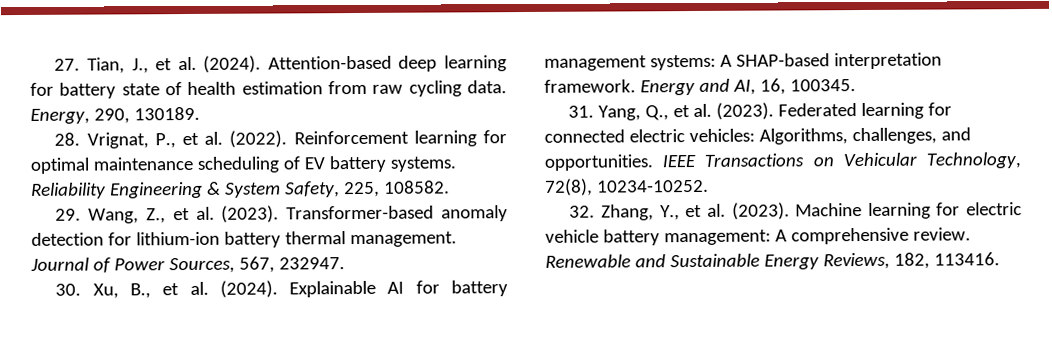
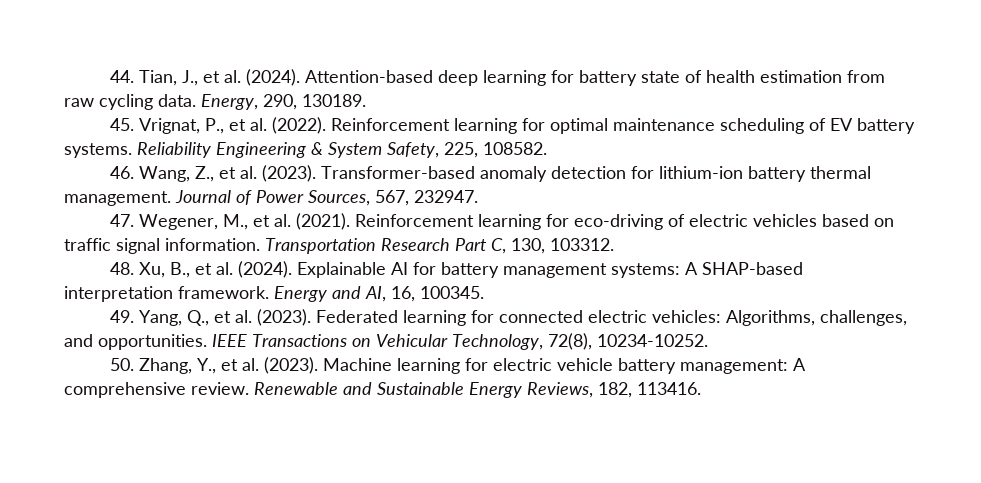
- 27. Tian, J., et al. (2024).
+ 44. Tian, J., et al. (2024).
- 28. Vrignat, P., et al. (2022).
+ 45. Vrignat, P., et al. (2022).
- 29. Wang, Z., et al. (2023).
+ 46. Wang, Z., et al. (2023).
- 30. Xu, B., et al. (2024).
+ 47. Wegener, M., et al. (2021). Reinforcement learning for eco-driving of electric vehicles based on traffic signal information. Transportation Research Part C, 130, 103312.
+ 48. Xu, B., et al. (2024).
- 31. Yang, Q., et al. (2023).
+ 49. Yang, Q., et al. (2023).
- 32. Zhang, Y., et al. (2023).
+ 50. Zhang, Y., et al. (2023).

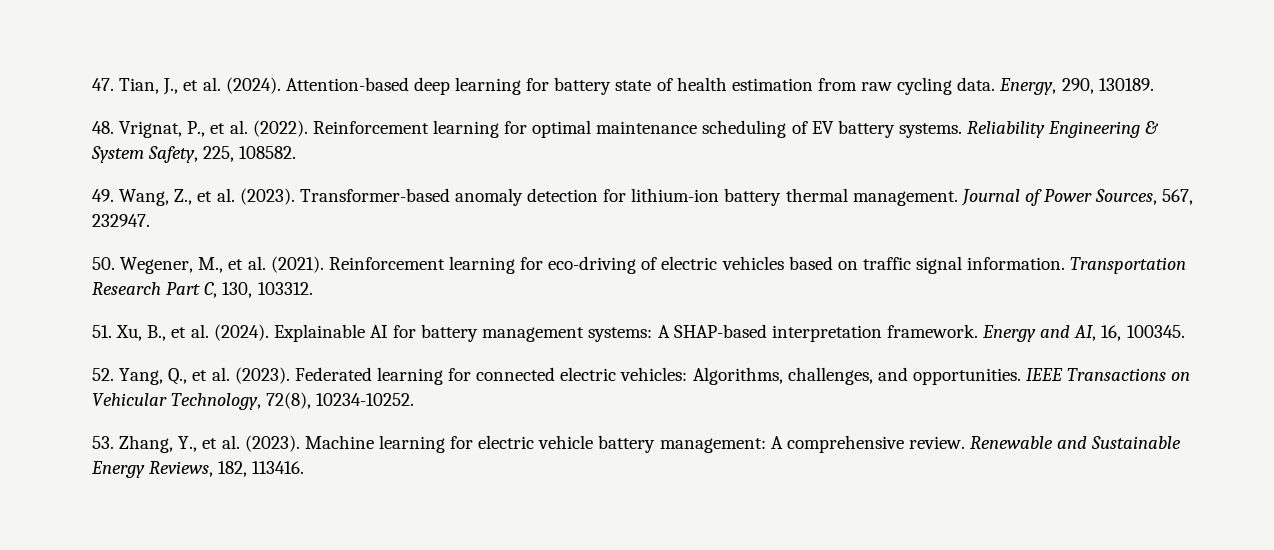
- 44. Tian, J., et al. (2024).
+ 47. Tian, J., et al. (2024).
- 45. Vrignat, P., et al. (2022).
+ 48. Vrignat, P., et al. (2022).
- 46. Wang, Z., et al. (2023).
+ 49. Wang, Z., et al. (2023).
- 47. Wegener, M., et al. (2021).
+ 50. Wegener, M., et al. (2021).
- 48. Xu, B., et al. (2024).
+ 51. Xu, B., et al. (2024).
- 49. Yang, Q., et al. (2023).
+ 52. Yang, Q., et al. (2023).
- 50. Zhang, Y., et al. (2023).
+ 53. Zhang, Y., et al. (2023).

